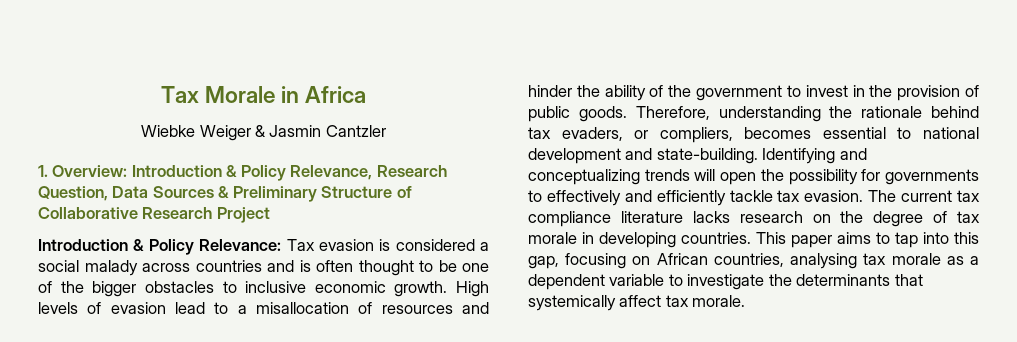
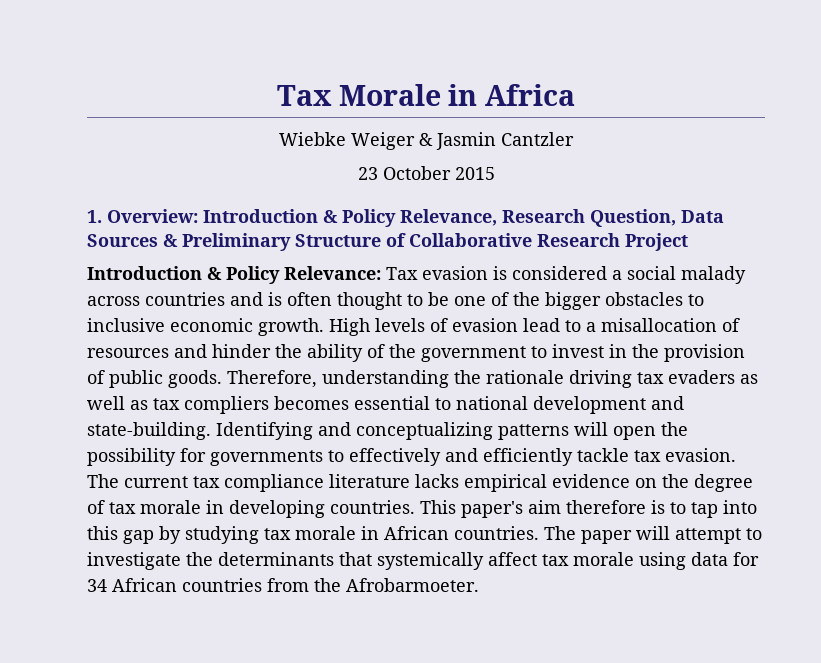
+ 23 October 2015
- Therefore, understanding the rationale behind tax evaders, or compliers, becomes essential to national development and state-building.
+ Therefore, understanding the rationale driving tax evaders as well as tax compliers becomes essential to national development and state-building.
- Identifying and conceptualizing trends will open the possibility for governments to effectively and efficiently tackle tax evasion.
+ Identifying and conceptualizing patterns will open the possibility for governments to effectively and efficiently tackle tax evasion.
- The current tax compliance literature lacks research on the degree of tax morale in developing countries.
+ The current tax compliance literature lacks empirical evidence on the degree of tax morale in developing countries.
- This paper aims to tap into this gap, focusing on African countries, analysing tax morale as a dependent variable to investigate the determinants that systemically affect tax morale.
+ This paper's aim therefore is to tap into this gap by studying tax morale in African countries. The paper will attempt to investigate the determinants that systemically affect tax morale using data for 34 African countries from the Afrobarmoeter.

